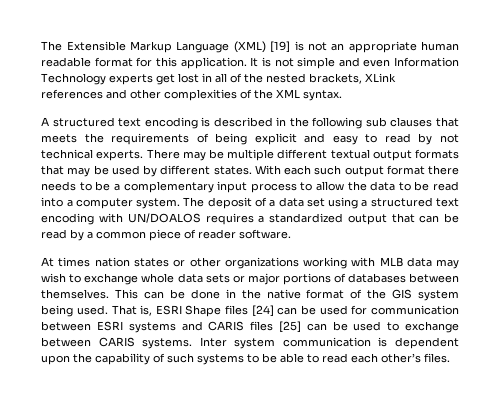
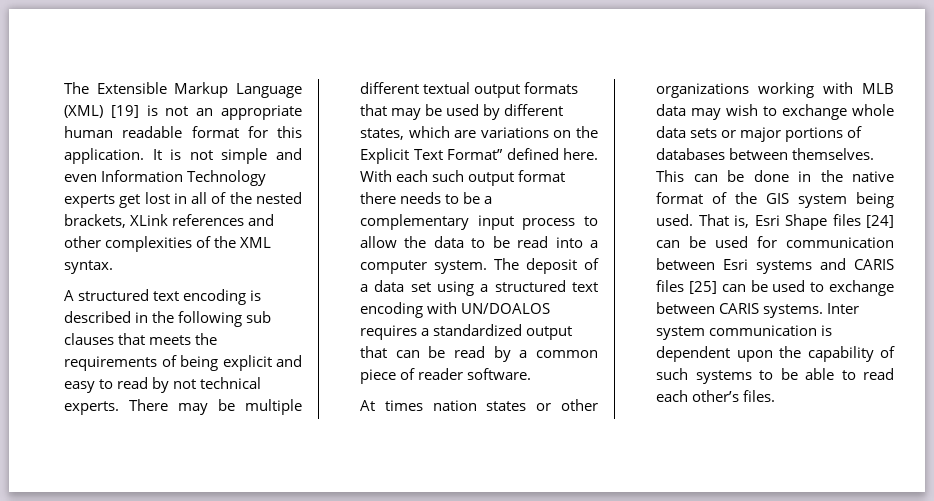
- There may be multiple different textual output formats that may be used by different states.
+ There may be multiple different textual output formats that may be used by different states, which are variations on the Explicit Text Format” defined here.
- That is, ESRI Shape files [24] can be used for communication between ESRI systems and CARIS files [25] can be used to exchange between CARIS systems.
+ That is, Esri Shape files [24] can be used for communication between Esri systems and CARIS files [25] can be used to exchange between CARIS systems.

